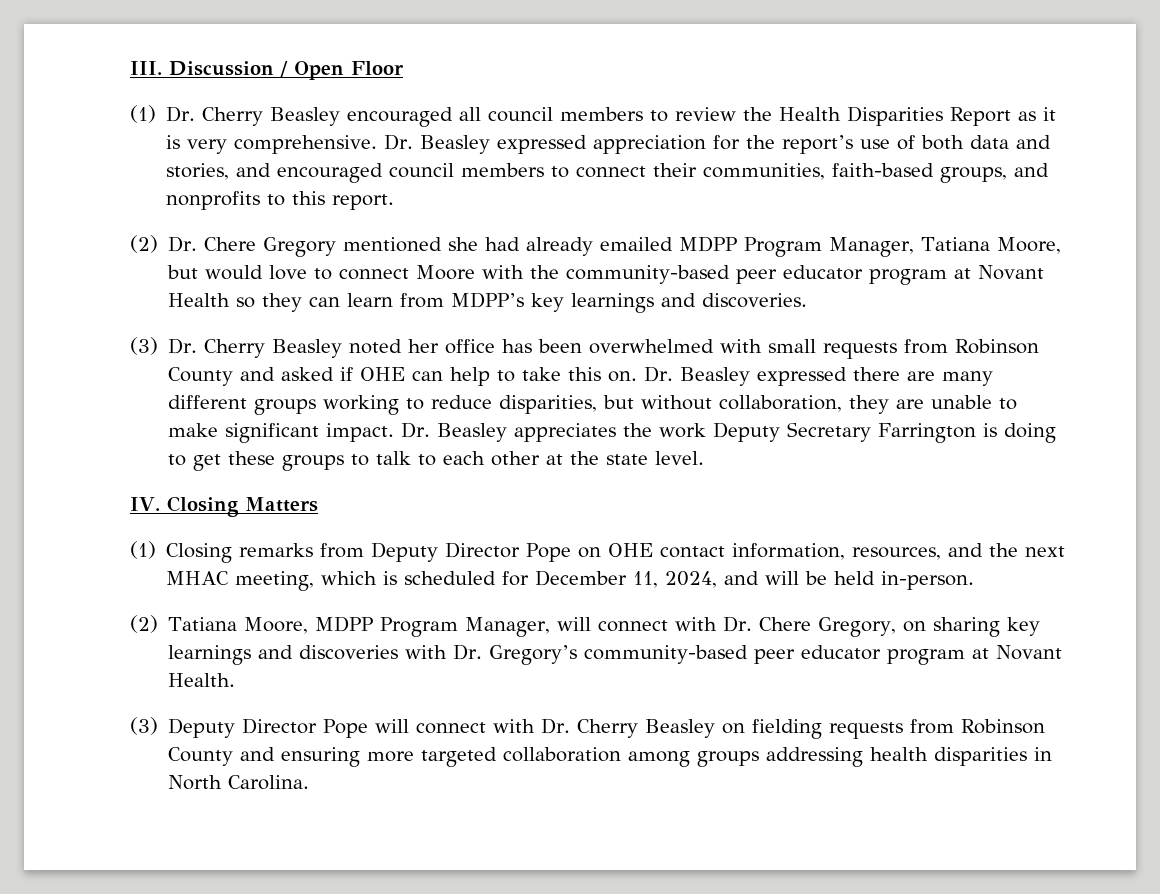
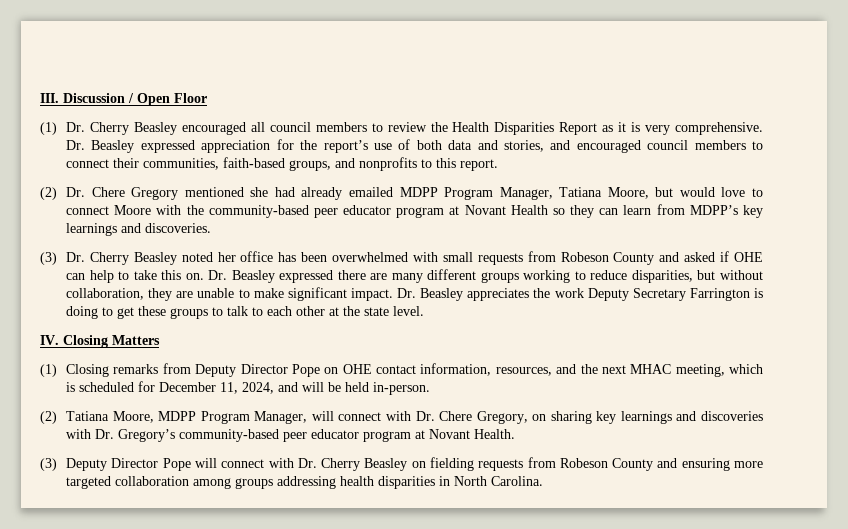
- (3) Dr. Cherry Beasley noted her office has been overwhelmed with small requests from Robinson County and asked if OHE can help to take this on.
+ (3) Dr. Cherry Beasley noted her office has been overwhelmed with small requests from Robeson County and asked if OHE can help to take this on.
- (3) Deputy Director Pope will connect with Dr. Cherry Beasley on fielding requests from Robinson County and ensuring more targeted collaboration among groups addressing health disparities in North Carolina.
+ (3) Deputy Director Pope will connect with Dr. Cherry Beasley on fielding requests from Robeson County and ensuring more targeted collaboration among groups addressing health disparities in North Carolina.

